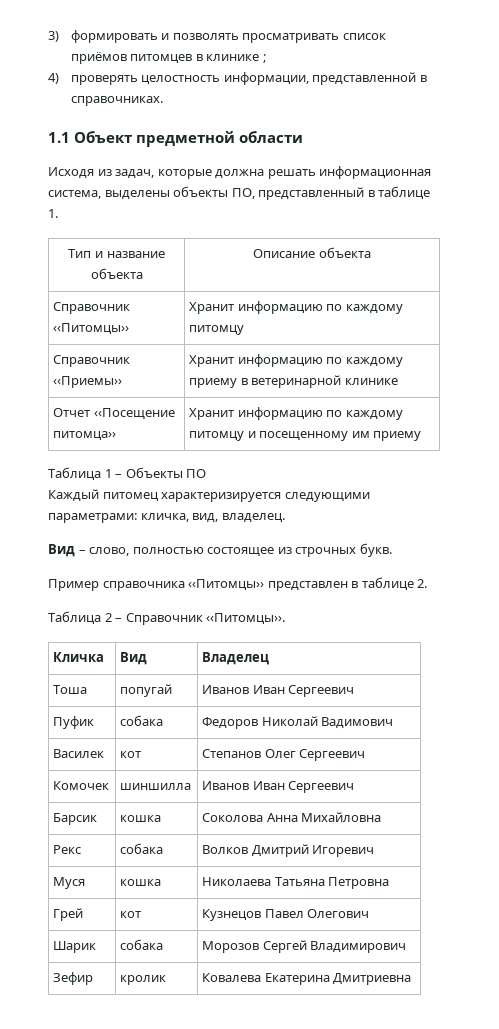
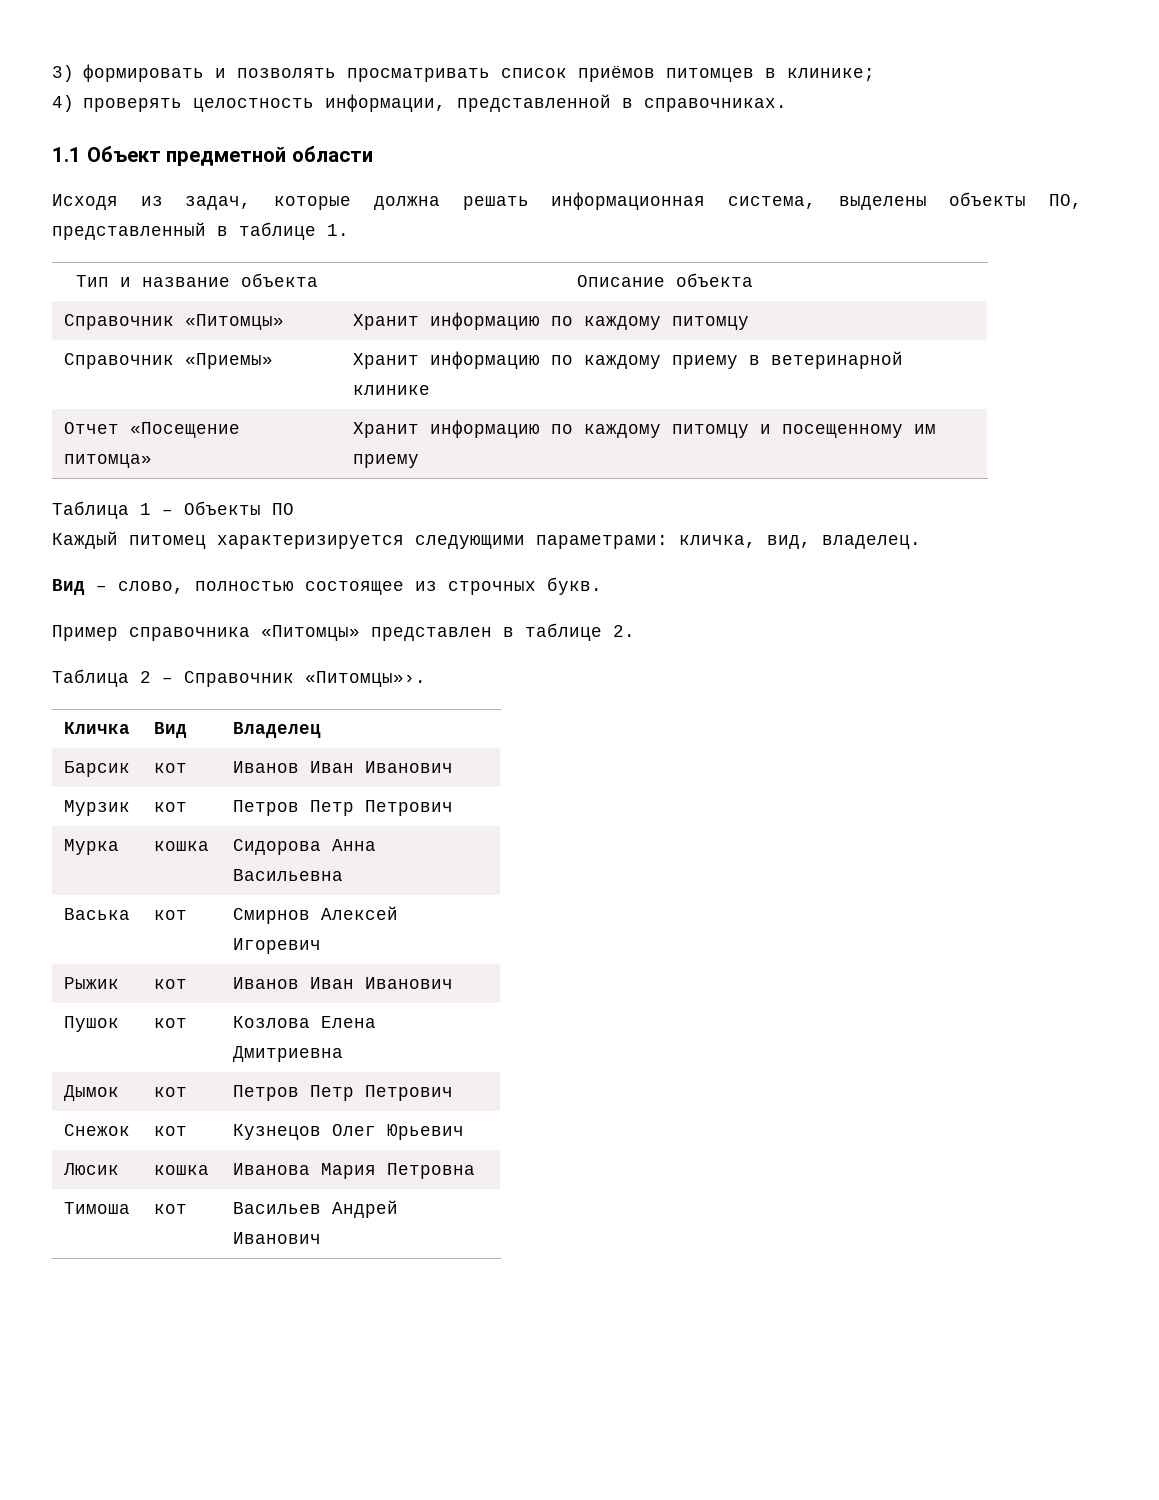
- 3) формировать и позволять просматривать список приёмов питомцев в клинике ;
+ 3) формировать и позволять просматривать список приёмов питомцев в клинике;
- Справочник ‹‹Питомцы›› | Хранит информацию по каждому питомцу
+ Справочник «Питомцы» | Хранит информацию по каждому питомцу
- Справочник ‹‹Приемы›› | Хранит информацию по каждому приему в ветеринарной клинике
+ Справочник «Приемы» | Хранит информацию по каждому приему в ветеринарной клинике
- Отчет ‹‹Посещение питомца›› | Хранит информацию по каждому питомцу и посещенному им приему
+ Отчет «Посещение питомца» | Хранит информацию по каждому питомцу и посещенному им приему
- Пример справочника ‹‹Питомцы›› представлен в таблице 2.
+ Пример справочника «Питомцы» представлен в таблице 2.
- Таблица 2 – Справочник ‹‹Питомцы››.
+ Таблица 2 – Справочник «Питомцы»›.
- Тоша | попугай | Иванов Иван Сергеевич
- Пуфик | собака | Федоров Николай Вадимович
- Василек | кот | Степанов Олег Сергеевич
- Комочек | шиншилла | Иванов Иван Сергеевич
- Барсик | кошка | Соколова Анна Михайловна
- Рекс | собака | Волков Дмитрий Игоревич
- Муся | кошка | Николаева Татьяна Петровна
- Грей | кот | Кузнецов Павел Олегович
- Шарик | собака | Морозов Сергей Владимирович
- Зефир | кролик | Ковалева Екатерина Дмитриевна
+ Барсик | кот | Иванов Иван Иванович
+ Мурзик | кот | Петров Петр Петрович
+ Мурка | кошка | Сидорова Анна Васильевна
+ Васька | кот | Смирнов Алексей Игоревич
+ Рыжик | кот | Иванов Иван Иванович
+ Пушок | кот | Козлова Елена Дмитриевна
+ Дымок | кот | Петров Петр Петрович
+ Снежок | кот | Кузнецов Олег Юрьевич
+ Люсик | кошка | Иванова Мария Петровна
+ Тимоша | кот | Васильев Андрей Иванович

